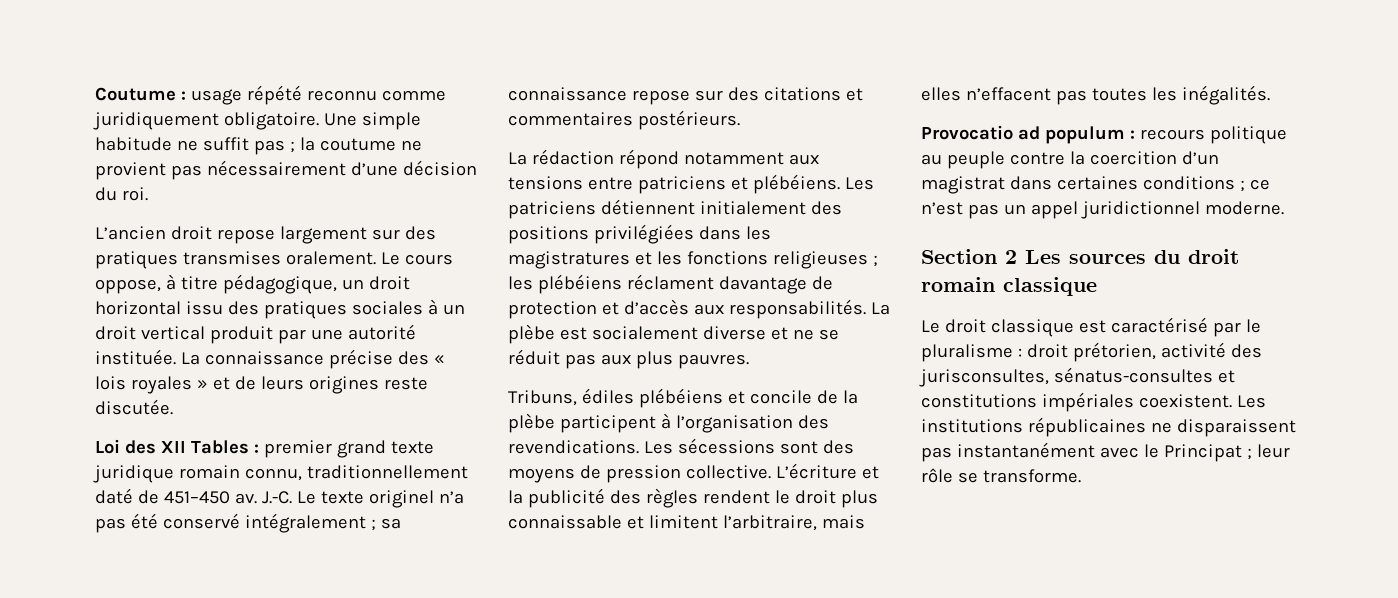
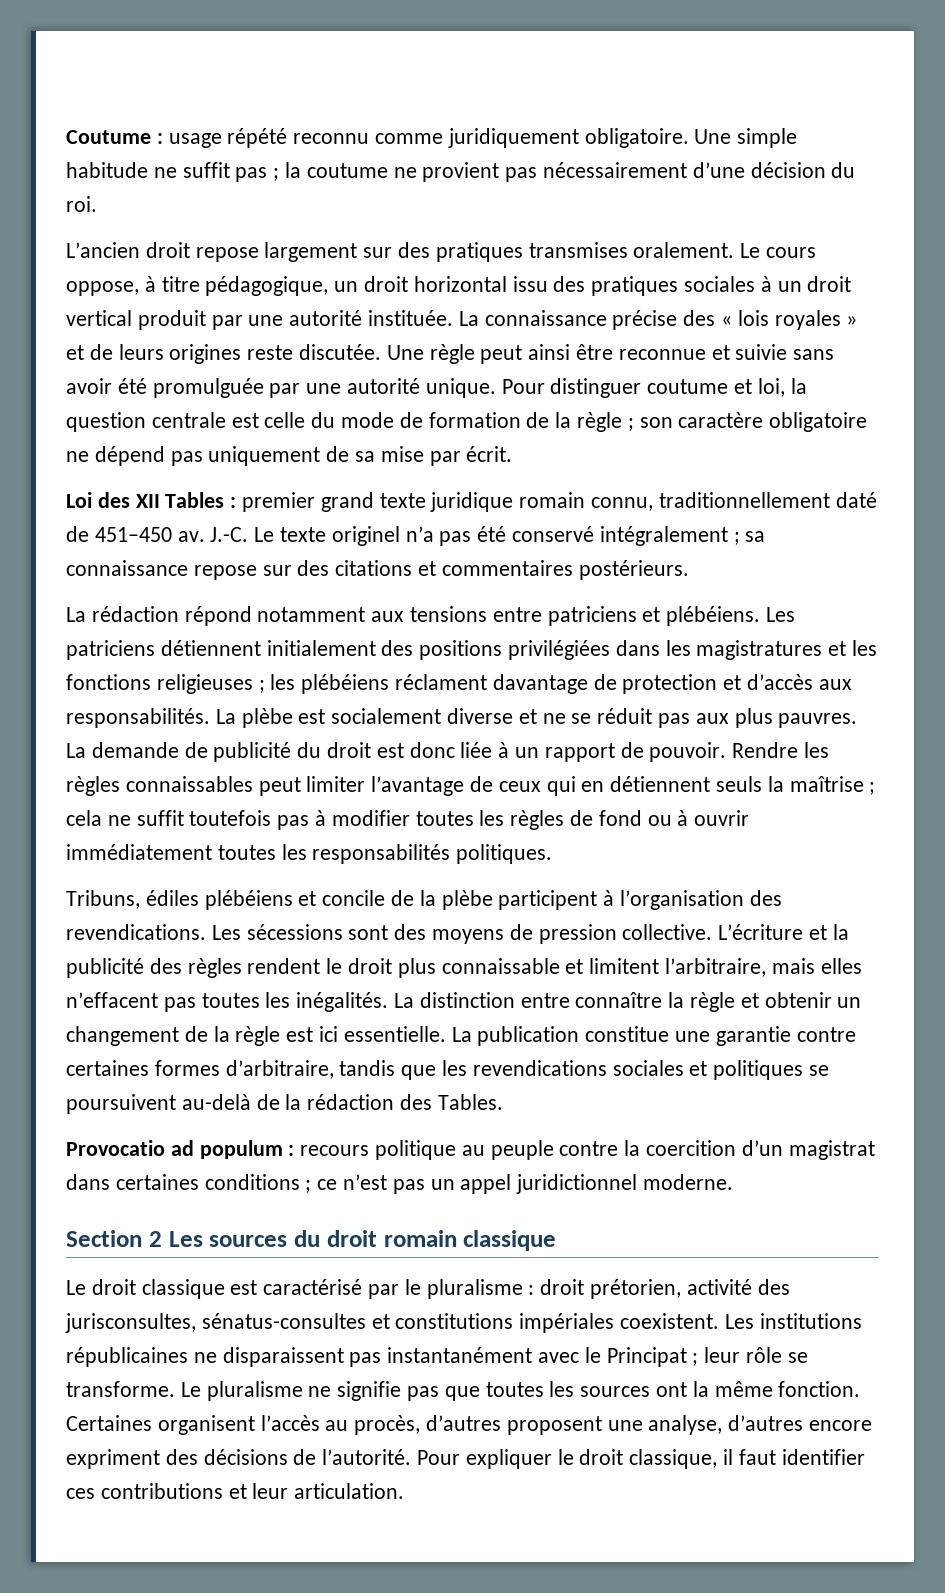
+ Une règle peut ainsi être reconnue et suivie sans avoir été promulguée par une autorité unique. Pour distinguer coutume et loi, la question centrale est celle du mode de formation de la règle ; son caractère obligatoire ne dépend pas uniquement de sa mise par écrit.
+ La demande de publicité du droit est donc liée à un rapport de pouvoir. Rendre les règles connaissables peut limiter l’avantage de ceux qui en détiennent seuls la maîtrise ; cela ne suffit toutefois pas à modifier toutes les règles de fond ou à ouvrir immédiatement toutes les responsabilités politiques.
+ La distinction entre connaître la règle et obtenir un changement de la règle est ici essentielle. La publication constitue une garantie contre certaines formes d’arbitraire, tandis que les revendications sociales et politiques se poursuivent au-delà de la rédaction des Tables.
+ Le pluralisme ne signifie pas que toutes les sources ont la même fonction. Certaines organisent l’accès au procès, d’autres proposent une analyse, d’autres encore expriment des décisions de l’autorité. Pour expliquer le droit classique, il faut identifier ces contributions et leur articulation.

